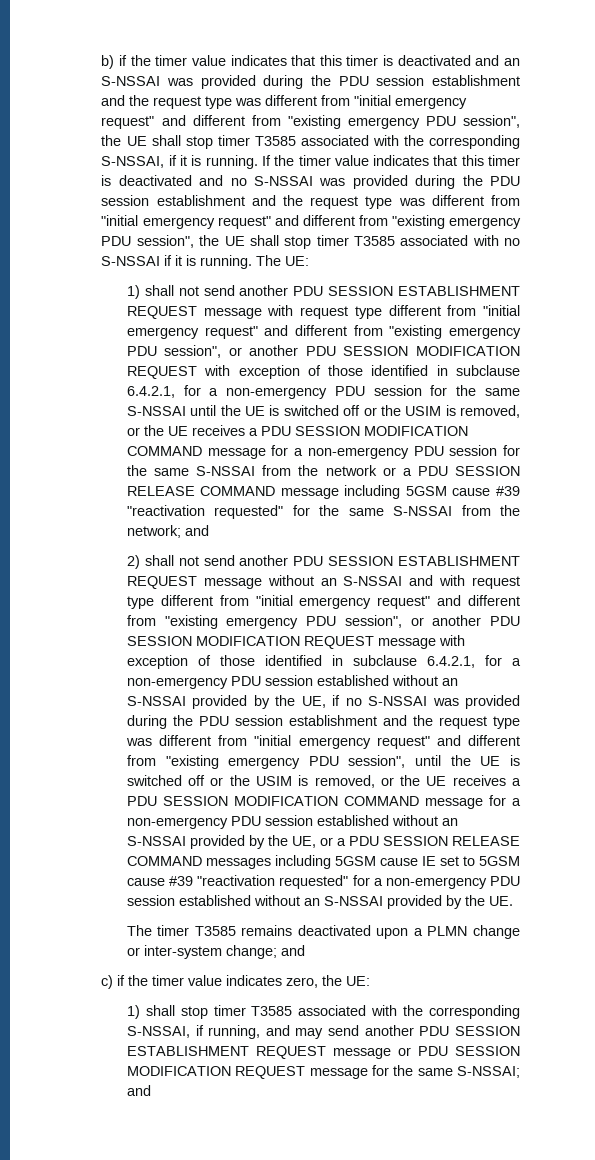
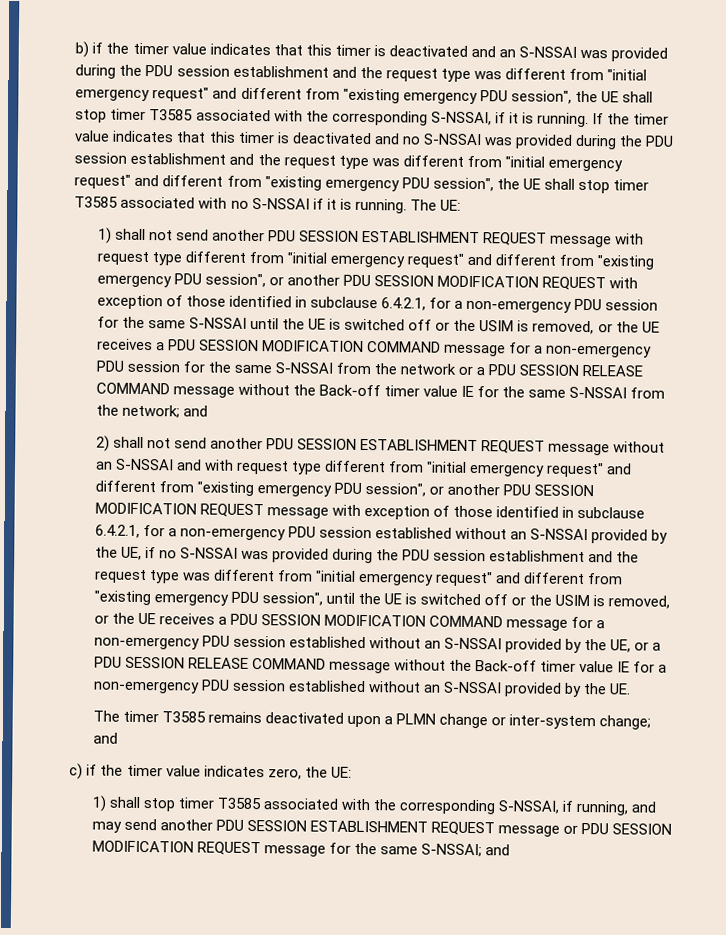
- 1) shall not send another PDU SESSION ESTABLISHMENT REQUEST message with request type different from "initial emergency request" and different from "existing emergency PDU session", or another PDU SESSION MODIFICATION REQUEST with exception of those identified in subclause 6.4.2.1, for a non-emergency PDU session for the same S-NSSAI until the UE is switched off or the USIM is removed, or the UE receives a PDU SESSION MODIFICATION COMMAND message for a non-emergency PDU session for the same S-NSSAI from the network or a PDU SESSION RELEASE COMMAND message including 5GSM cause #39 "reactivation requested" for the same S-NSSAI from the network;
+ 1) shall not send another PDU SESSION ESTABLISHMENT REQUEST message with request type different from "initial emergency request" and different from "existing emergency PDU session", or another PDU SESSION MODIFICATION REQUEST with exception of those identified in subclause 6.4.2.1, for a non-emergency PDU session for the same S-NSSAI until the UE is switched off or the USIM is removed, or the UE receives a PDU SESSION MODIFICATION COMMAND message for a non-emergency PDU session for the same S-NSSAI from the network or a PDU SESSION RELEASE COMMAND message without the Back-off timer value IE for the same S-NSSAI from the network;
- 2) shall not send another PDU SESSION ESTABLISHMENT REQUEST message without an S-NSSAI and with request type different from "initial emergency request" and different from "existing emergency PDU session", or another PDU SESSION MODIFICATION REQUEST message with exception of those identified in subclause 6.4.2.1, for a non-emergency PDU session established without an S-NSSAI provided by the UE, if no S-NSSAI was provided during the PDU session establishment and the request type was different from "initial emergency request" and different from "existing emergency PDU session", until the UE is switched off or the USIM is removed, or the UE receives a PDU SESSION MODIFICATION COMMAND message for a non-emergency PDU session established without an S-NSSAI provided by the UE, or a PDU SESSION RELEASE COMMAND messages including 5GSM cause IE set to 5GSM cause #39 "reactivation requested" for a non-emergency PDU session established without an S-NSSAI provided by the UE.
+ 2) shall not send another PDU SESSION ESTABLISHMENT REQUEST message without an S-NSSAI and with request type different from "initial emergency request" and different from "existing emergency PDU session", or another PDU SESSION MODIFICATION REQUEST message with exception of those identified in subclause 6.4.2.1, for a non-emergency PDU session established without an S-NSSAI provided by the UE, if no S-NSSAI was provided during the PDU session establishment and the request type was different from "initial emergency request" and different from "existing emergency PDU session", until the UE is switched off or the USIM is removed, or the UE receives a PDU SESSION MODIFICATION COMMAND message for a non-emergency PDU session established without an S-NSSAI provided by the UE, or a PDU SESSION RELEASE COMMAND message without the Back-off timer value IE for a non-emergency PDU session established without an S-NSSAI provided by the UE.

